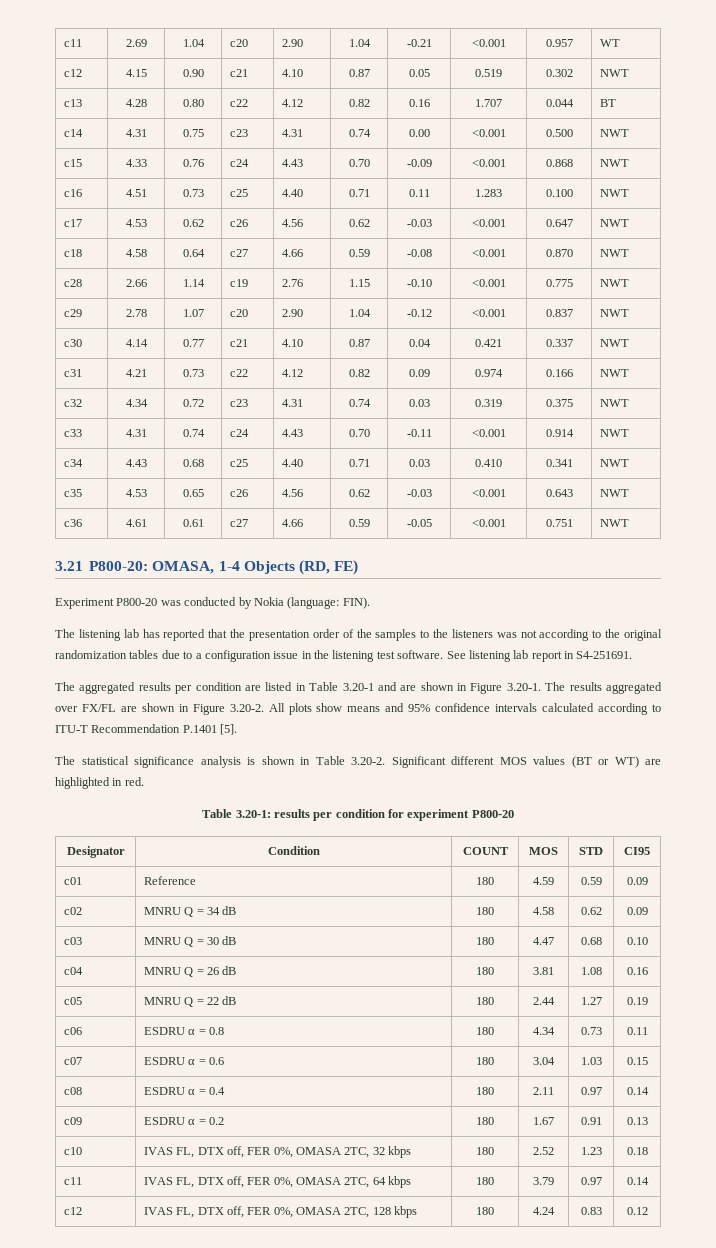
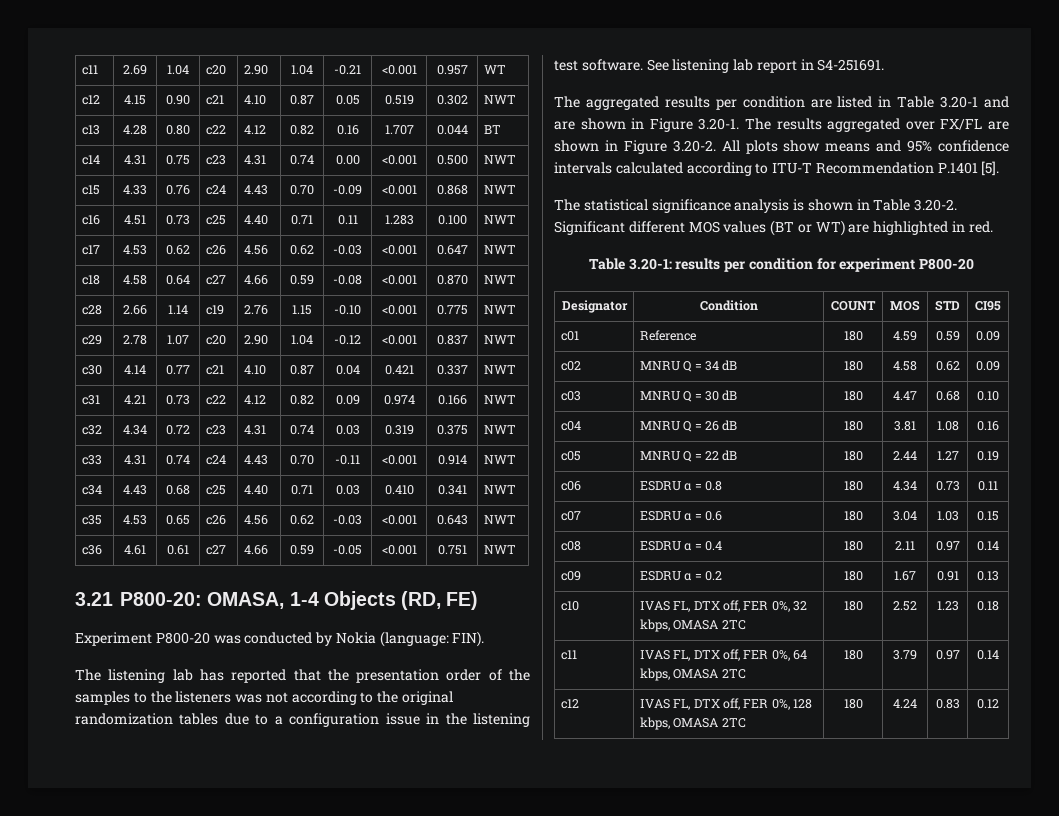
- c10 | IVAS FL, DTX off, FER 0%, OMASA 2TC, 32 kbps | 180 | 2.52 | 1.23 | 0.18
+ c10 | IVAS FL, DTX off, FER 0%, 32 kbps, OMASA 2TC | 180 | 2.52 | 1.23 | 0.18
- c11 | IVAS FL, DTX off, FER 0%, OMASA 2TC, 64 kbps | 180 | 3.79 | 0.97 | 0.14
+ c11 | IVAS FL, DTX off, FER 0%, 64 kbps, OMASA 2TC | 180 | 3.79 | 0.97 | 0.14
- c12 | IVAS FL, DTX off, FER 0%, OMASA 2TC, 128 kbps | 180 | 4.24 | 0.83 | 0.12
+ c12 | IVAS FL, DTX off, FER 0%, 128 kbps, OMASA 2TC | 180 | 4.24 | 0.83 | 0.12

